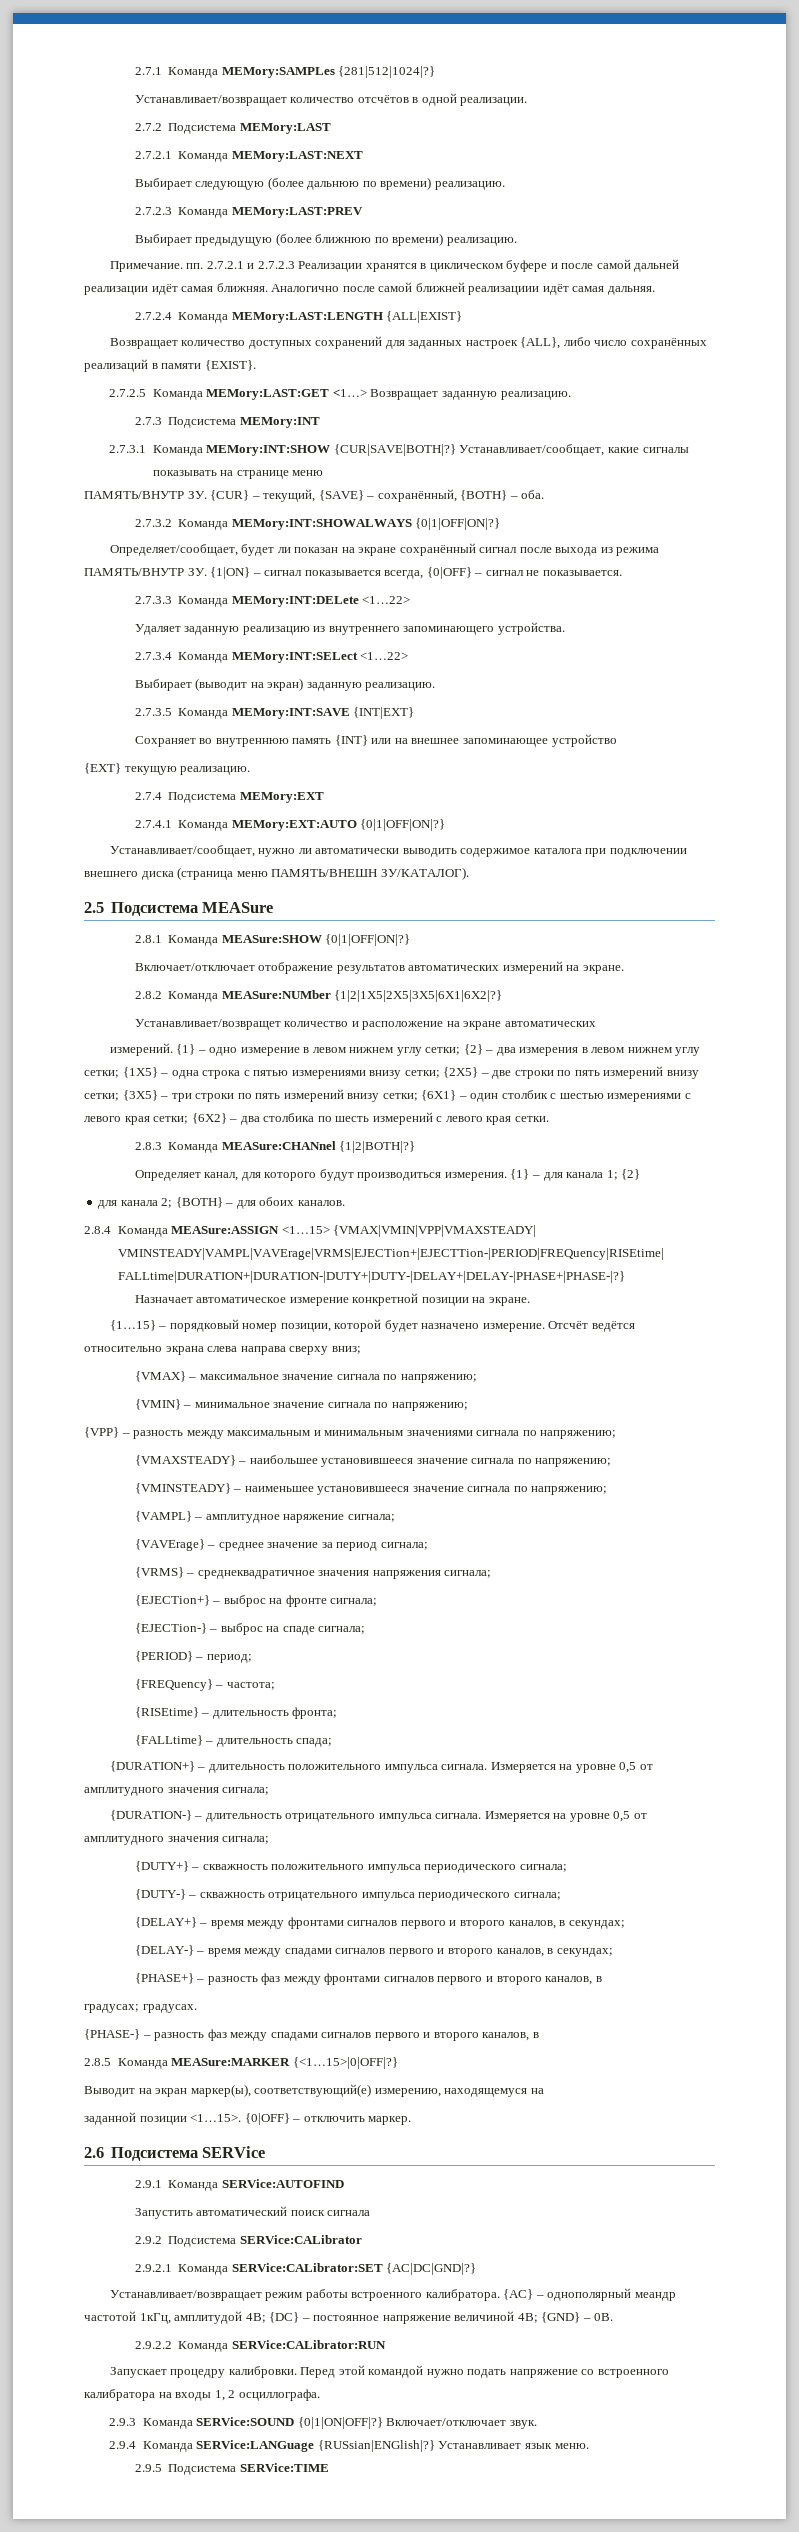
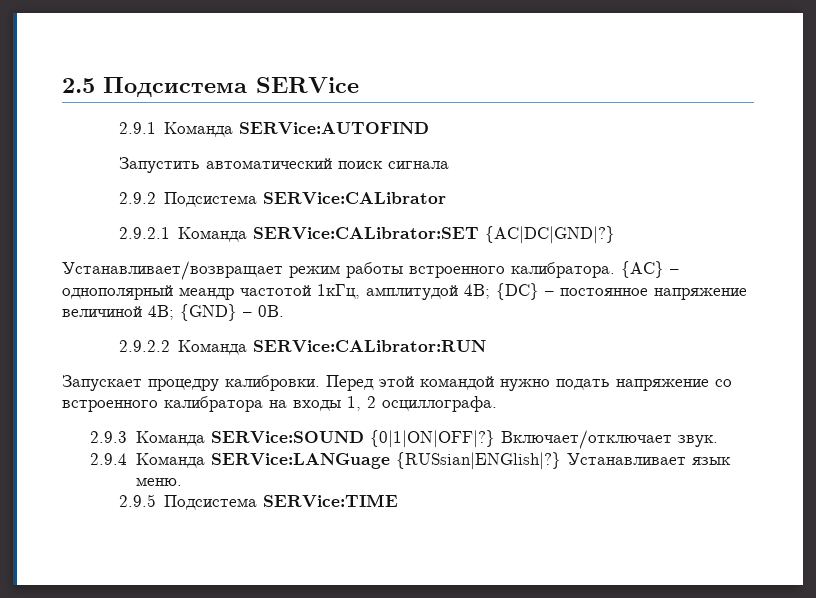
- 2.7.1 Команда MEMory:SAMPLes {281|512|1024|?}
- Устанавливает/возвращает количество отсчётов в одной реализации.
- 2.7.2 Подсистема MEMory:LAST
- 2.7.2.1 Команда MEMory:LAST:NEXT
- Выбирает следующую (более дальнюю по времени) реализацию.
- 2.7.2.3 Команда MEMory:LAST:PREV
- Выбирает предыдущую (более ближнюю по времени) реализацию.
- Примечание. пп. 2.7.2.1 и 2.7.2.3 Реализации хранятся в циклическом буфере и после самой дальней реализации идёт самая ближняя. Аналогично после самой ближней реализациии идёт самая дальняя.
- 2.7.2.4 Команда MEMory:LAST:LENGTH {ALL|EXIST}
- Возвращает количество доступных сохранений для заданных настроек {ALL}, либо число сохранённых реализаций в памяти {EXIST}.
- 2.7.2.5 Команда MEMory:LAST:GET <1…> Возвращает заданную реализацию.
- 2.7.3 Подсистема MEMory:INT
- 2.7.3.1 Команда MEMory:INT:SHOW {CUR|SAVE|BOTH|?} Устанавливает/сообщает, какие сигналы показывать на странице меню
- ПАМЯТЬ/ВНУТР ЗУ. {CUR} – текущий, {SAVE} – сохранённый, {BOTH} – оба.
- 2.7.3.2 Команда MEMory:INT:SHOWALWAYS {0|1|OFF|ON|?}
- Определяет/сообщает, будет ли показан на экране сохранённый сигнал после выхода из режима ПАМЯТЬ/ВНУТР ЗУ. {1|ON} – сигнал показывается всегда, {0|OFF} – сигнал не показывается.
- 2.7.3.3 Команда MEMory:INT:DELete <1…22>
- Удаляет заданную реализацию из внутреннего запоминающего устройства.
- 2.7.3.4 Команда MEMory:INT:SELect <1…22>
- Выбирает (выводит на экран) заданную реализацию.
- 2.7.3.5 Команда MEMory:INT:SAVE {INT|EXT}
- Сохраняет во внутреннюю память {INT} или на внешнее запоминающее устройство
- {EXT} текущую реализацию.
- 2.7.4 Подсистема MEMory:EXT
- 2.7.4.1 Команда MEMory:EXT:AUTO {0|1|OFF|ON|?}
- Устанавливает/сообщает, нужно ли автоматически выводить содержимое каталога при подключении внешнего диска (страница меню ПАМЯТЬ/ВНЕШН ЗУ/КАТАЛОГ).
- 2.5 Подсистема MEASure
- 2.8.1 Команда MEASure:SHOW {0|1|OFF|ON|?}
- Включает/отключает отображение результатов автоматических измерений на экране.
- 2.8.2 Команда MEASure:NUMber {1|2|1X5|2X5|3X5|6X1|6X2|?}
- Устанавливает/возвращет количество и расположение на экране автоматических
- измерений. {1} – одно измерение в левом нижнем углу сетки; {2} – два измерения в левом нижнем углу сетки; {1X5} – одна строка с пятью измерениями внизу сетки; {2X5} – две строки по пять измерений внизу сетки; {3X5} – три строки по пять измерений внизу сетки; {6X1} – один столбик с шестью измерениями с левого края сетки; {6X2} – два столбика по шесть измерений с левого края сетки.
- 2.8.3 Команда MEASure:CHANnel {1|2|BOTH|?}
- Определяет канал, для которого будут производиться измерения. {1} – для канала 1; {2}
- для канала 2; {BOTH} – для обоих каналов.
- 2.8.4 Команда MEASure:ASSIGN <1…15> {VMAX|VMIN|VPP|VMAXSTEADY| VMINSTEADY|VAMPL|VAVErage|VRMS|EJECTion+|EJECTTion-|PERIOD|FREQuency|RISEtime| FALLtime|DURATION+|DURATION-|DUTY+|DUTY-|DELAY+|DELAY-|PHASE+|PHASE-|?}
- Назначает автоматическое измерение конкретной позиции на экране.
- {1…15} – порядковый номер позиции, которой будет назначено измерение. Отсчёт ведётся относительно экрана слева направа сверху вниз;
- {VMAX} – максимальное значение сигнала по напряжению;
- {VMIN} – минимальное значение сигнала по напряжению;
- {VPP} – разность между максимальным и минимальным значениями сигнала по напряжению;
- {VMAXSTEADY} – наибольшее установившееся значение сигнала по напряжению;
- {VMINSTEADY} – наименьшее установившееся значение сигнала по напряжению;
- {VAMPL} – амплитудное наряжение сигнала;
- {VAVErage} – среднее значение за период сигнала;
- {VRMS} – среднеквадратичное значения напряжения сигнала;
- {EJECTion+} – выброс на фронте сигнала;
- {EJECTion-} – выброс на спаде сигнала;
- {PERIOD} – период;
- {FREQuency} – частота;
- {RISEtime} – длительность фронта;
- {FALLtime} – длительность спада;
- {DURATION+} – длительность положительного импульса сигнала. Измеряется на уровне 0,5 от амплитудного значения сигнала;
- {DURATION-} – длительность отрицательного импульса сигнала. Измеряется на уровне 0,5 от амплитудного значения сигнала;
- {DUTY+} – скважность положительного импульса периодического сигнала;
- {DUTY-} – скважность отрицательного импульса периодического сигнала;
- {DELAY+} – время между фронтами сигналов первого и второго каналов, в секундах;
- {DELAY-} – время между спадами сигналов первого и второго каналов, в секундах;
- {PHASE+} – разность фаз между фронтами сигналов первого и второго каналов, в
- градусах; градусах.
- {PHASE-} – разность фаз между спадами сигналов первого и второго каналов, в
- 2.8.5 Команда MEASure:MARKER {<1…15>|0|OFF|?}
- Выводит на экран маркер(ы), соответствующий(е) измерению, находящемуся на
- заданной позиции <1…15>. {0|OFF} – отключить маркер.
- 2.6 Подсистема SERVice
+ 2.5 Подсистема SERVice

